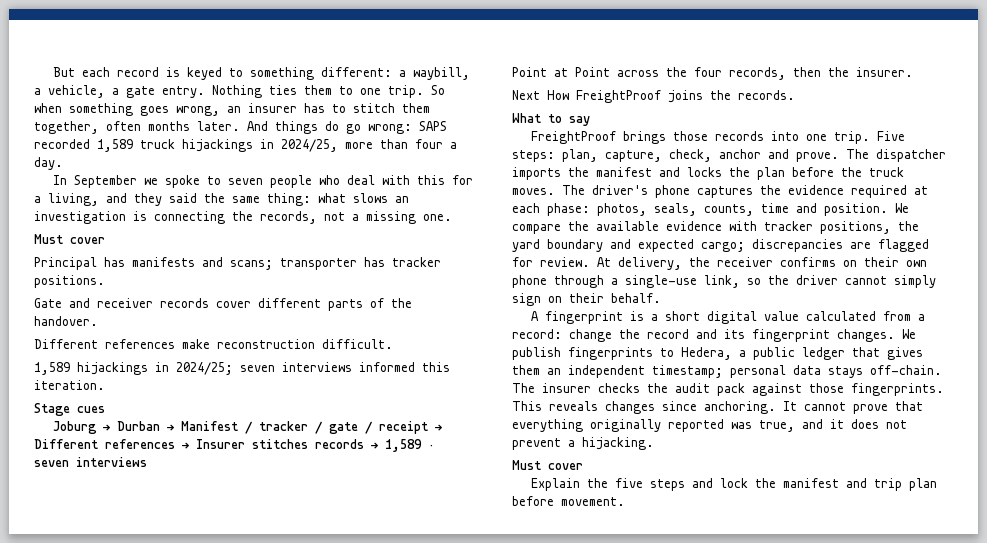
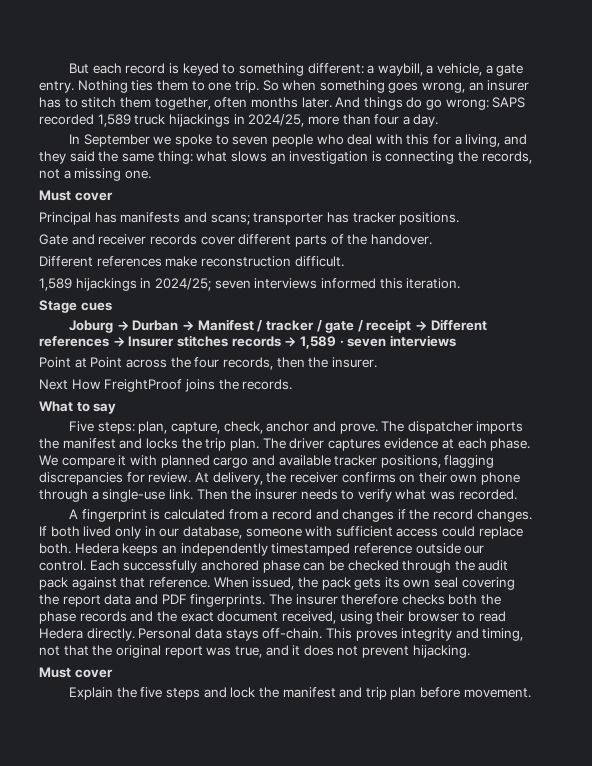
- FreightProof brings those records into one trip.
- The dispatcher imports the manifest and locks the plan before the truck moves. The driver's phone captures the evidence required at each phase: photos, seals, counts, time and position. We compare the available evidence with tracker positions, the yard boundary and expected cargo; discrepancies are flagged for review.
+ The dispatcher imports the manifest and locks the trip plan. The driver captures evidence at each phase. We compare it with planned cargo and available tracker positions, flagging discrepancies for review.
- At delivery, the receiver confirms on their own phone through a single-use link, so the driver cannot simply sign on their behalf.
- A fingerprint is a short digital value calculated from a record: change the record and its fingerprint changes. We publish fingerprints to Hedera, a public ledger that gives them an independent timestamp; personal data stays off-chain. The insurer checks the audit pack against those fingerprints. This reveals changes since anchoring. It cannot prove that everything originally reported was true, and it does not prevent a hijacking.
+ At delivery, the receiver confirms on their own phone through a single-use link. Then the insurer needs to verify what was recorded.
+ A fingerprint is calculated from a record and changes if the record changes. If both lived only in our database, someone with sufficient access could replace both. Hedera keeps an independently timestamped reference outside our control. Each successfully anchored phase can be checked through the audit pack against that reference. When issued, the pack gets its own seal covering the report data and PDF fingerprints. The insurer therefore checks both the phase records and the exact document received, using their browser to read Hedera directly. Personal data stays off-chain. This proves integrity and timing, not that the original report was true, and it does not prevent hijacking.

